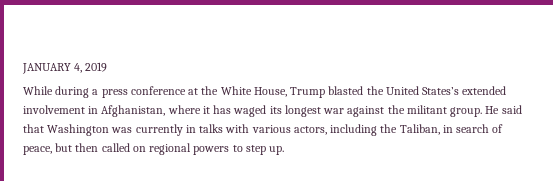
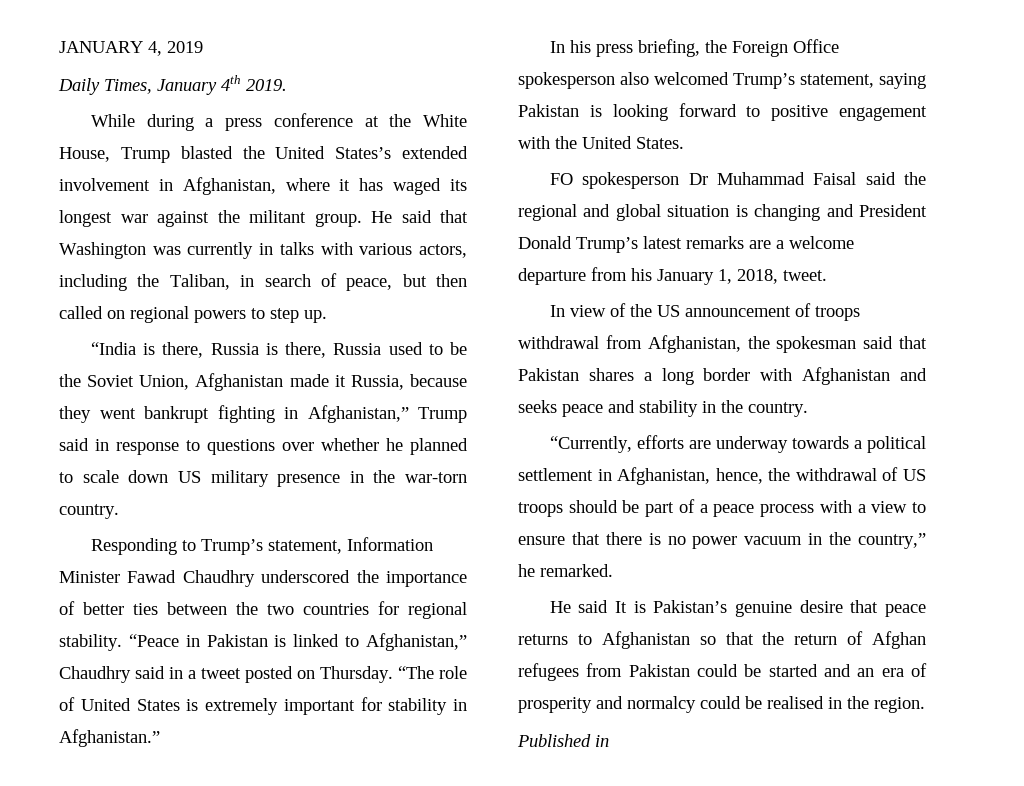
+ Daily Times, January 4th 2019.
+ “India is there, Russia is there, Russia used to be the Soviet Union, Afghanistan made it Russia, because they went bankrupt fighting in Afghanistan,” Trump said in response to questions over whether he planned to scale down US military presence in the war-torn country.
+ Responding to Trump’s statement, Information Minister Fawad Chaudhry underscored the importance of better ties between the two countries for regional stability. “Peace in Pakistan is linked to Afghanistan,” Chaudhry said in a tweet posted on Thursday. “The role of United States is extremely important for stability in Afghanistan.”
+ In his press briefing, the Foreign Office spokesperson also welcomed Trump’s statement, saying Pakistan is looking forward to positive engagement with the United States.
+ FO spokesperson Dr Muhammad Faisal said the regional and global situation is changing and President Donald Trump’s latest remarks are a welcome departure from his January 1, 2018, tweet.
+ In view of the US announcement of troops withdrawal from Afghanistan, the spokesman said that Pakistan shares a long border with Afghanistan and seeks peace and stability in the country.
+ “Currently, efforts are underway towards a political settlement in Afghanistan, hence, the withdrawal of US troops should be part of a peace process with a view to ensure that there is no power vacuum in the country,” he remarked.
+ He said It is Pakistan’s genuine desire that peace returns to Afghanistan so that the return of Afghan refugees from Pakistan could be started and an era of prosperity and normalcy could be realised in the region.
+ Published in

